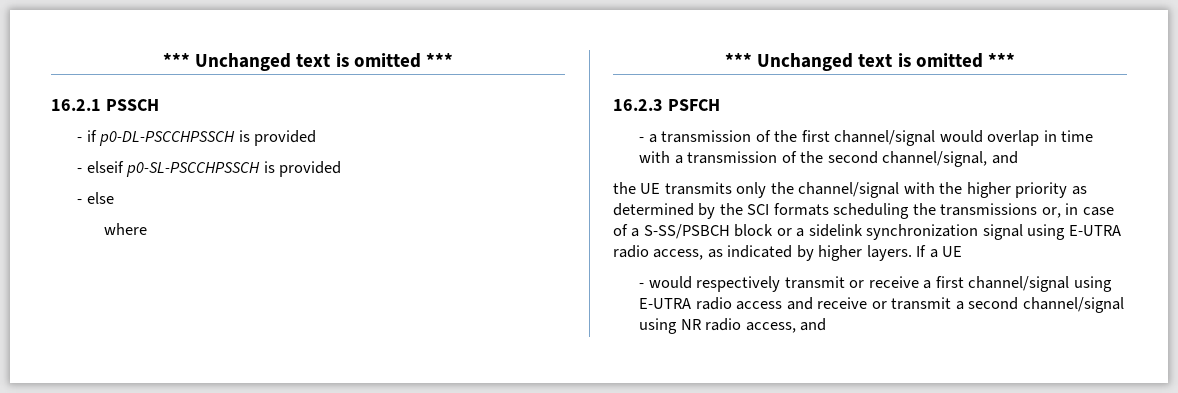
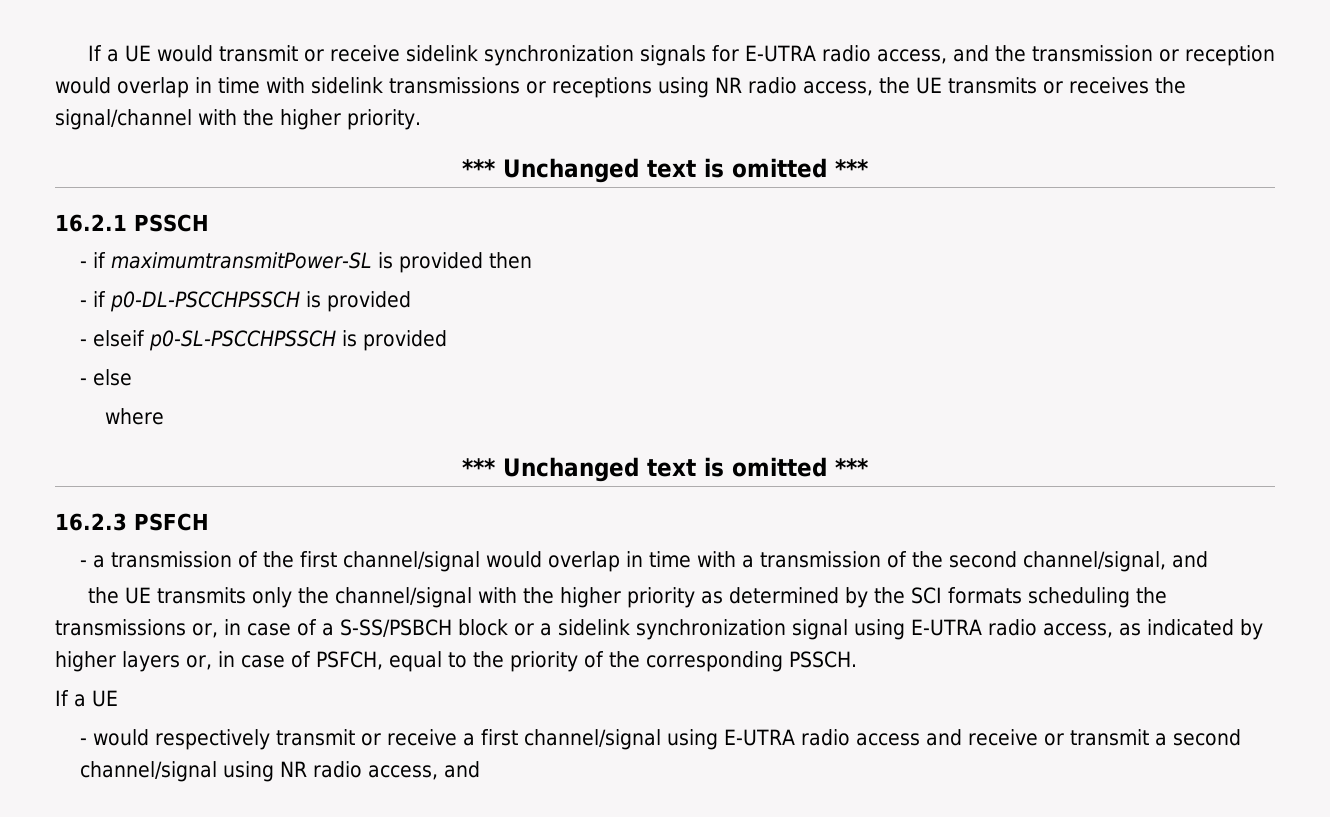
+ If a UE would transmit or receive sidelink synchronization signals for E-UTRA radio access, and the transmission or reception would overlap in time with sidelink transmissions or receptions using NR radio access, the UE transmits or receives the signal/channel with the higher priority.
+ - if maximumtransmitPower-SL is provided then
- the UE transmits only the channel/signal with the higher priority as determined by the SCI formats scheduling the transmissions or, in case of a S-SS/PSBCH block or a sidelink synchronization signal using E-UTRA radio access, as indicated by higher layers. If a UE
+ the UE transmits only the channel/signal with the higher priority as determined by the SCI formats scheduling the transmissions or, in case of a S-SS/PSBCH block or a sidelink synchronization signal using E-UTRA radio access, as indicated by higher layers or, in case of PSFCH, equal to the priority of the corresponding PSSCH.
+ If a UE

